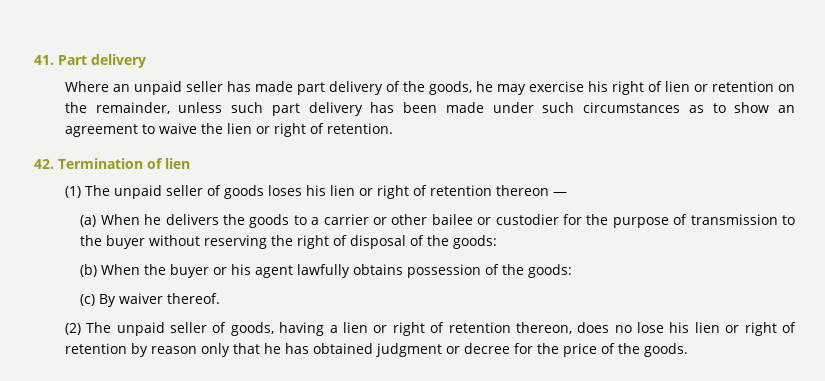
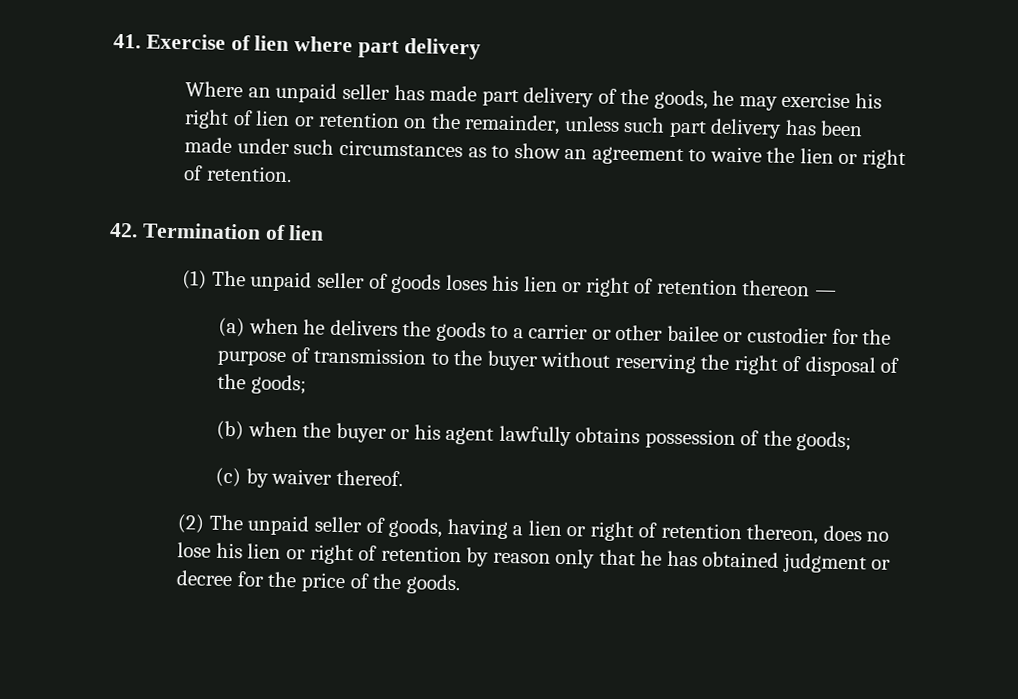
- 41. Part delivery
+ 41. Exercise of lien where part delivery
- (a) When he delivers the goods to a carrier or other bailee or custodier for the purpose of transmission to the buyer without reserving the right of disposal of the goods:
+ (a) when he delivers the goods to a carrier or other bailee or custodier for the purpose of transmission to the buyer without reserving the right of disposal of the goods;
- (b) When the buyer or his agent lawfully obtains possession of the goods:
+ (b) when the buyer or his agent lawfully obtains possession of the goods;
- (c) By waiver thereof.
+ (c) by waiver thereof.

